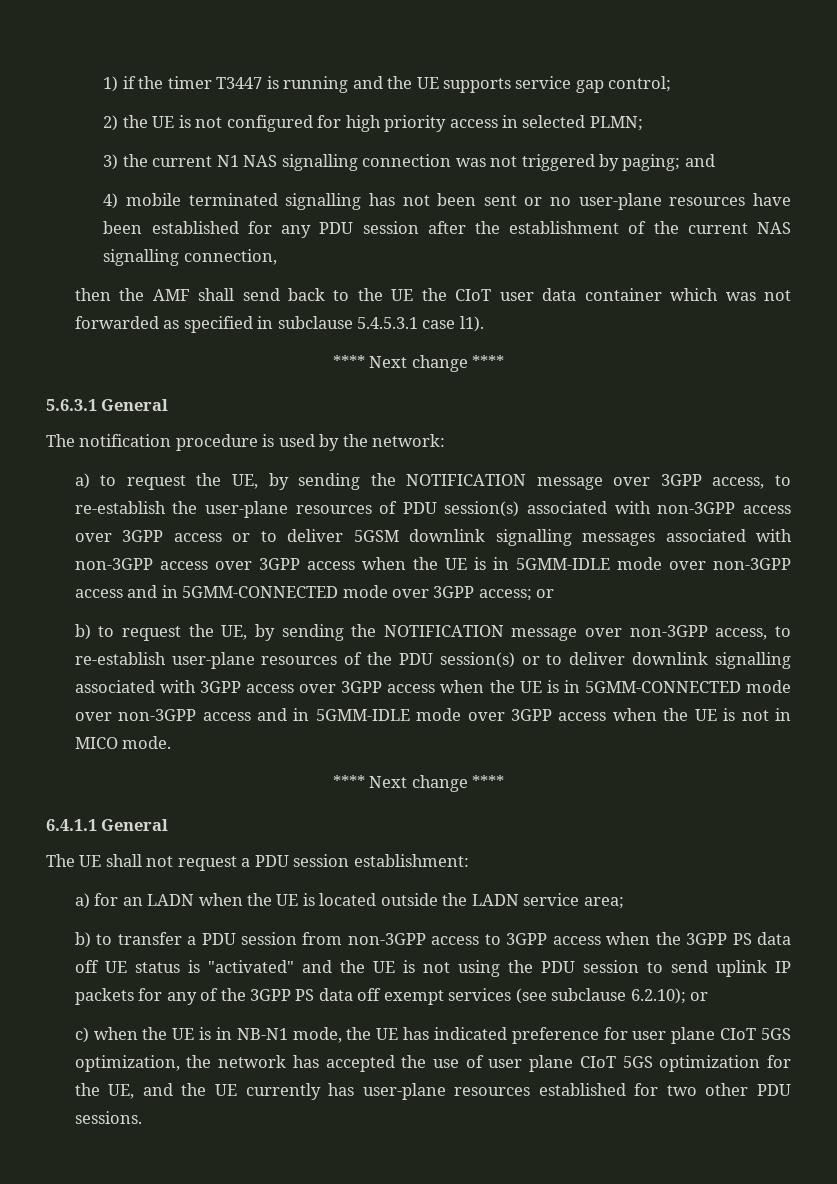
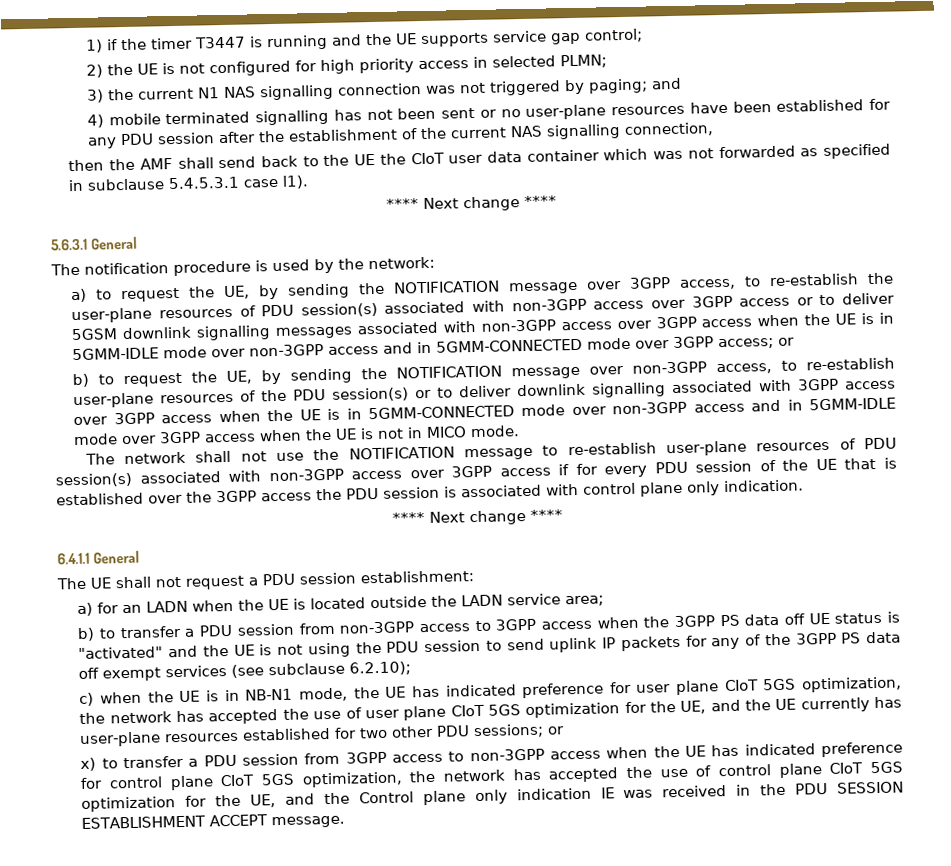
+ The network shall not use the NOTIFICATION message to re-establish user-plane resources of PDU session(s) associated with non-3GPP access over 3GPP access if for every PDU session of the UE that is established over the 3GPP access the PDU session is associated with control plane only indication.
- b) to transfer a PDU session from non-3GPP access to 3GPP access when the 3GPP PS data off UE status is "activated" and the UE is not using the PDU session to send uplink IP packets for any of the 3GPP PS data off exempt services (see subclause 6.2.10); or
+ b) to transfer a PDU session from non-3GPP access to 3GPP access when the 3GPP PS data off UE status is "activated" and the UE is not using the PDU session to send uplink IP packets for any of the 3GPP PS data off exempt services (see subclause 6.2.10);
- c) when the UE is in NB-N1 mode, the UE has indicated preference for user plane CIoT 5GS optimization, the network has accepted the use of user plane CIoT 5GS optimization for the UE, and the UE currently has user-plane resources established for two other PDU sessions.
+ c) when the UE is in NB-N1 mode, the UE has indicated preference for user plane CIoT 5GS optimization, the network has accepted the use of user plane CIoT 5GS optimization for the UE, and the UE currently has user-plane resources established for two other PDU sessions; or
+ x) to transfer a PDU session from 3GPP access to non-3GPP access when the UE has indicated preference for control plane CIoT 5GS optimization, the network has accepted the use of control plane CIoT 5GS optimization for the UE, and the Control plane only indication IE was received in the PDU SESSION ESTABLISHMENT ACCEPT message.

